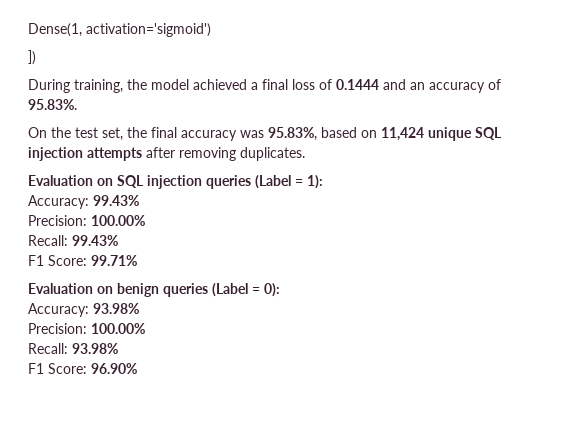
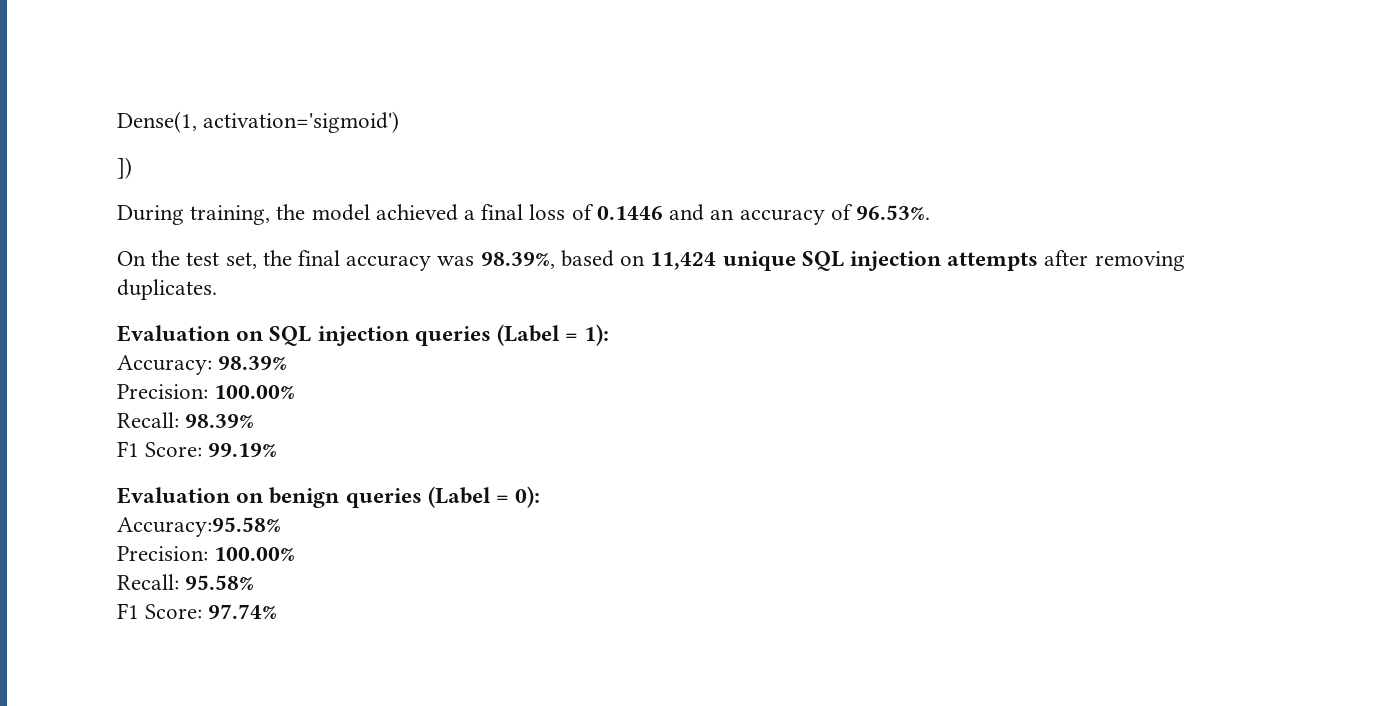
- During training, the model achieved a final loss of 0.1444 and an accuracy of 95.83%.
+ During training, the model achieved a final loss of 0.1446 and an accuracy of 96.53%.
- On the test set, the final accuracy was 95.83%, based on 11,424 unique SQL injection attempts after removing duplicates.
+ On the test set, the final accuracy was 98.39%, based on 11,424 unique SQL injection attempts after removing duplicates.
- Accuracy: 99.43%
+ Accuracy: 98.39%
  Precision: 100.00%
- Recall: 99.43%
- F1 Score: 99.71%
+ Recall: 98.39%
+ F1 Score: 99.19%
- Accuracy: 93.98%
+ Accuracy:95.58%
  Precision: 100.00%
- Recall: 93.98%
- F1 Score: 96.90%
+ Recall: 95.58%
+ F1 Score: 97.74%

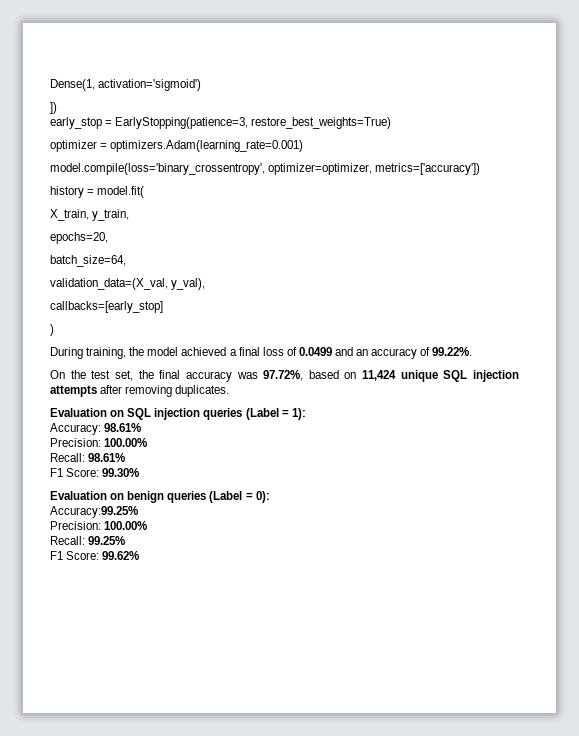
+ early_stop = EarlyStopping(patience=3, restore_best_weights=True)
+ optimizer = optimizers.Adam(learning_rate=0.001)
+ model.compile(loss='binary_crossentropy', optimizer=optimizer, metrics=['accuracy'])
+ history = model.fit(
+ X_train, y_train,
+ epochs=20,
+ batch_size=64,
+ validation_data=(X_val, y_val),
+ callbacks=[early_stop]
+ )
- During training, the model achieved a final loss of 0.1446 and an accuracy of 96.53%.
+ During training, the model achieved a final loss of 0.0499 and an accuracy of 99.22%.
- On the test set, the final accuracy was 98.39%, based on 11,424 unique SQL injection attempts after removing duplicates.
+ On the test set, the final accuracy was 97.72%, based on 11,424 unique SQL injection attempts after removing duplicates.
- Accuracy: 98.39%
+ Accuracy: 98.61%
  Precision: 100.00%
- Recall: 98.39%
- F1 Score: 99.19%
+ Recall: 98.61%
+ F1 Score: 99.30%
- Accuracy:95.58%
+ Accuracy:99.25%
  Precision: 100.00%
- Recall: 95.58%
- F1 Score: 97.74%
+ Recall: 99.25%
+ F1 Score: 99.62%

